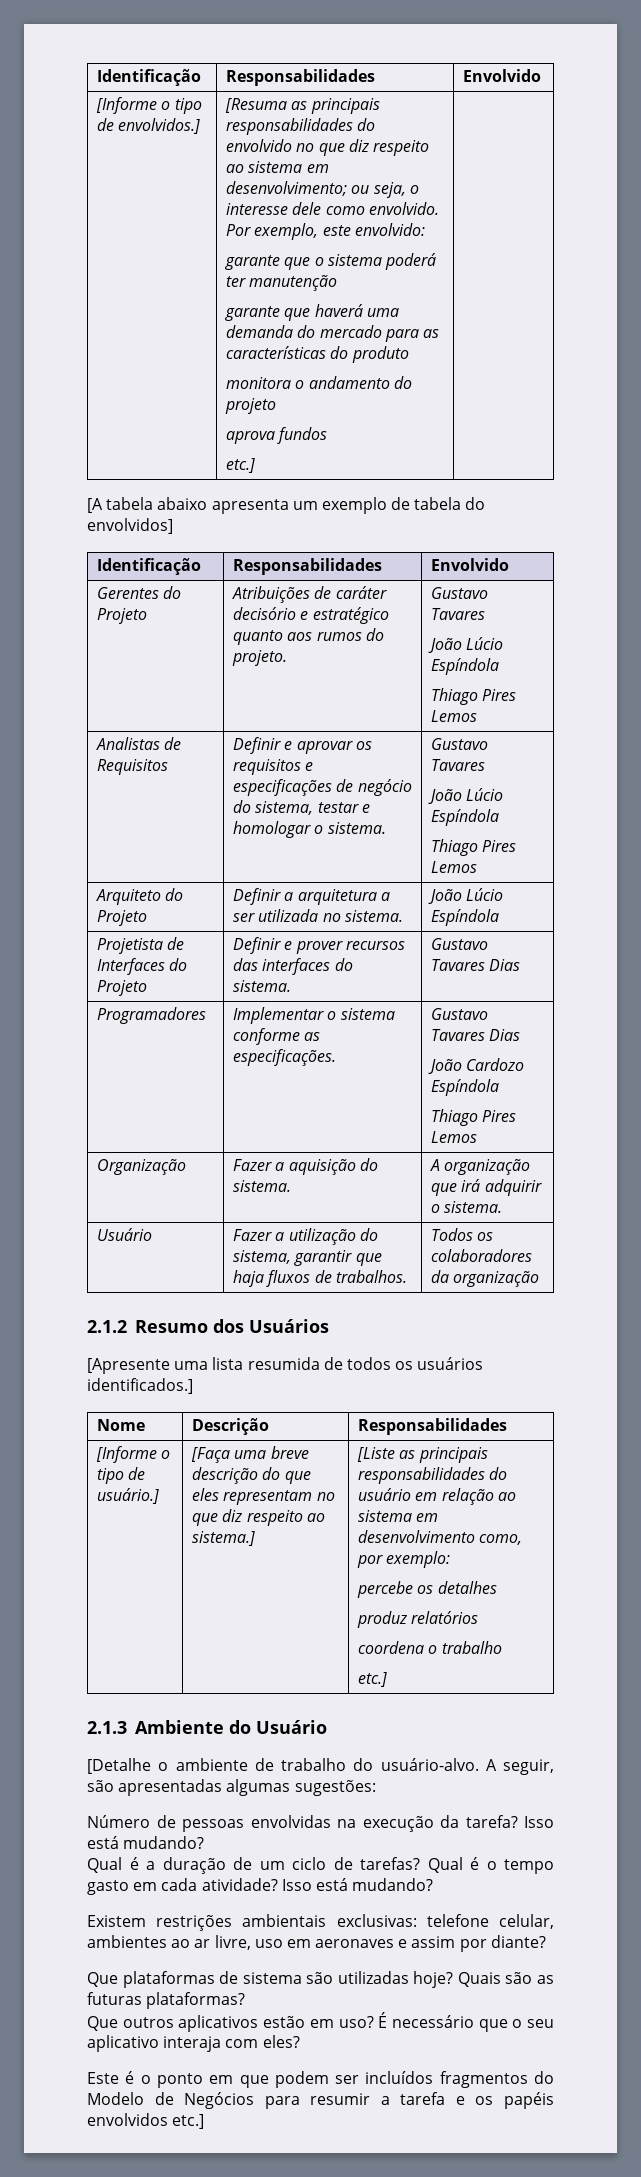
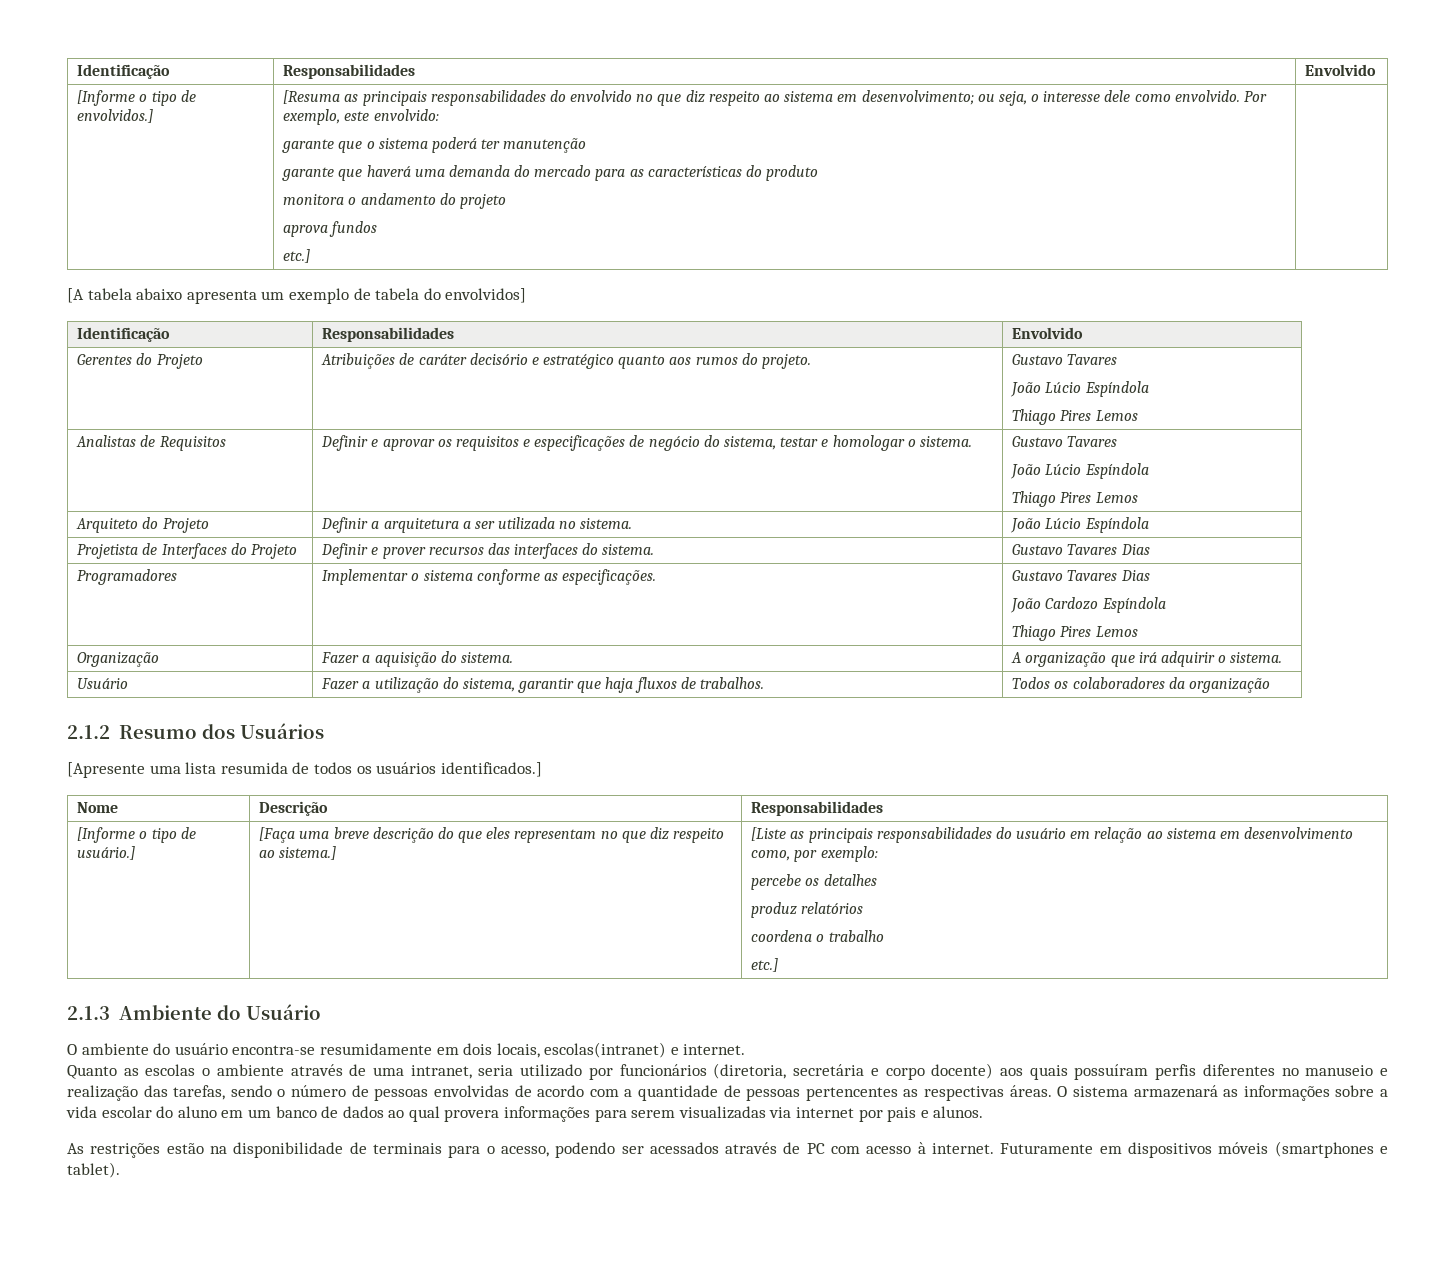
- [Detalhe o ambiente de trabalho do usuário-alvo. A seguir, são apresentadas algumas sugestões:
- Número de pessoas envolvidas na execução da tarefa? Isso está mudando?
- Qual é a duração de um ciclo de tarefas? Qual é o tempo gasto em cada atividade? Isso está mudando?
- Existem restrições ambientais exclusivas: telefone celular, ambientes ao ar livre, uso em aeronaves e assim por diante?
- Que plataformas de sistema são utilizadas hoje? Quais são as futuras plataformas?
- Que outros aplicativos estão em uso? É necessário que o seu aplicativo interaja com eles?
- Este é o ponto em que podem ser incluídos fragmentos do Modelo de Negócios para resumir a tarefa e os papéis envolvidos etc.]
+ O ambiente do usuário encontra-se resumidamente em dois locais, escolas(intranet) e internet.
+ Quanto as escolas o ambiente através de uma intranet, seria utilizado por funcionários (diretoria, secretária e corpo docente) aos quais possuíram perfis diferentes no manuseio e realização das tarefas, sendo o número de pessoas envolvidas de acordo com a quantidade de pessoas pertencentes as respectivas áreas. O sistema armazenará as informações sobre a vida escolar do aluno em um banco de dados ao qual provera informações para serem visualizadas via internet por pais e alunos.
+ As restrições estão na disponibilidade de terminais para o acesso, podendo ser acessados através de PC com acesso à internet. Futuramente em dispositivos móveis (smartphones e tablet).

